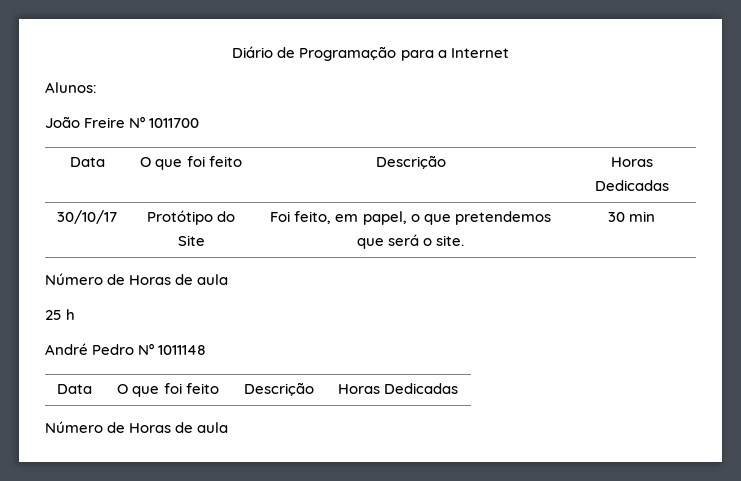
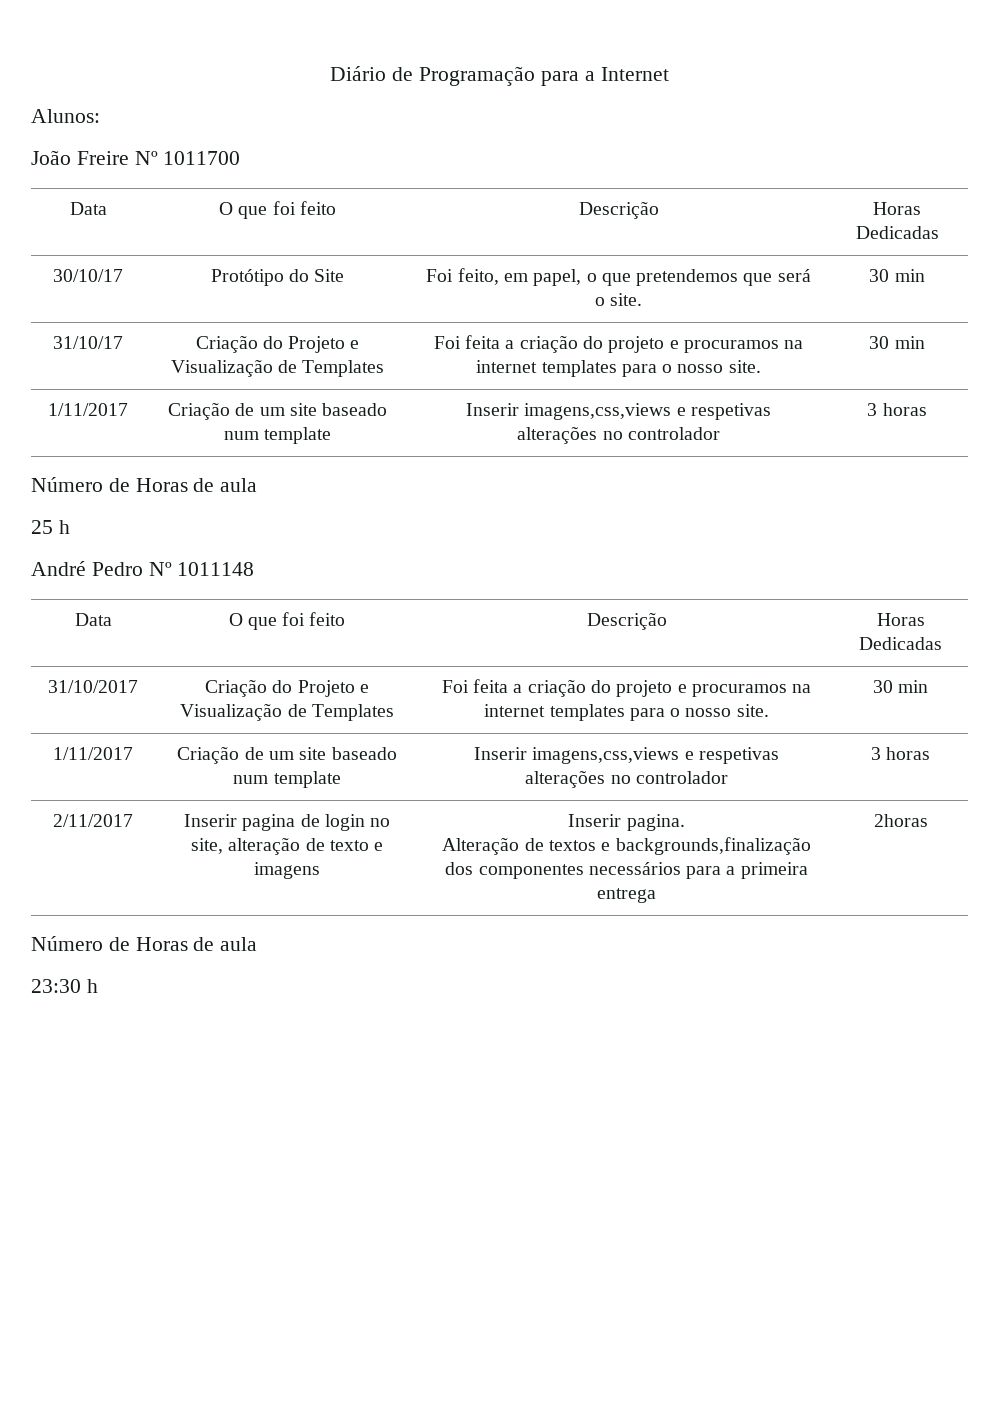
+ 31/10/17 | Criação do Projeto e Visualização de Templates | Foi feita a criação do projeto e procuramos na internet templates para o nosso site. | 30 min
+ 1/11/2017 | Criação de um site baseado num template | Inserir imagens,css,views e respetivas alterações no controlador | 3 horas
  André Pedro Nº 1011148
  Data | O que foi feito | Descrição | Horas Dedicadas
+ 31/10/2017 | Criação do Projeto e Visualização de Templates | Foi feita a criação do projeto e procuramos na internet templates para o nosso site. | 30 min
+ 1/11/2017 | Criação de um site baseado num template | Inserir imagens,css,views e respetivas alterações no controlador | 3 horas
+ 2/11/2017 | Inserir pagina de login no site, alteração de texto e imagens | Inserir pagina.
+ Alteração de textos e backgrounds,finalização dos componentes necessários para a primeira entrega | 2horas
  Número de Horas de aula
+ 23:30 h

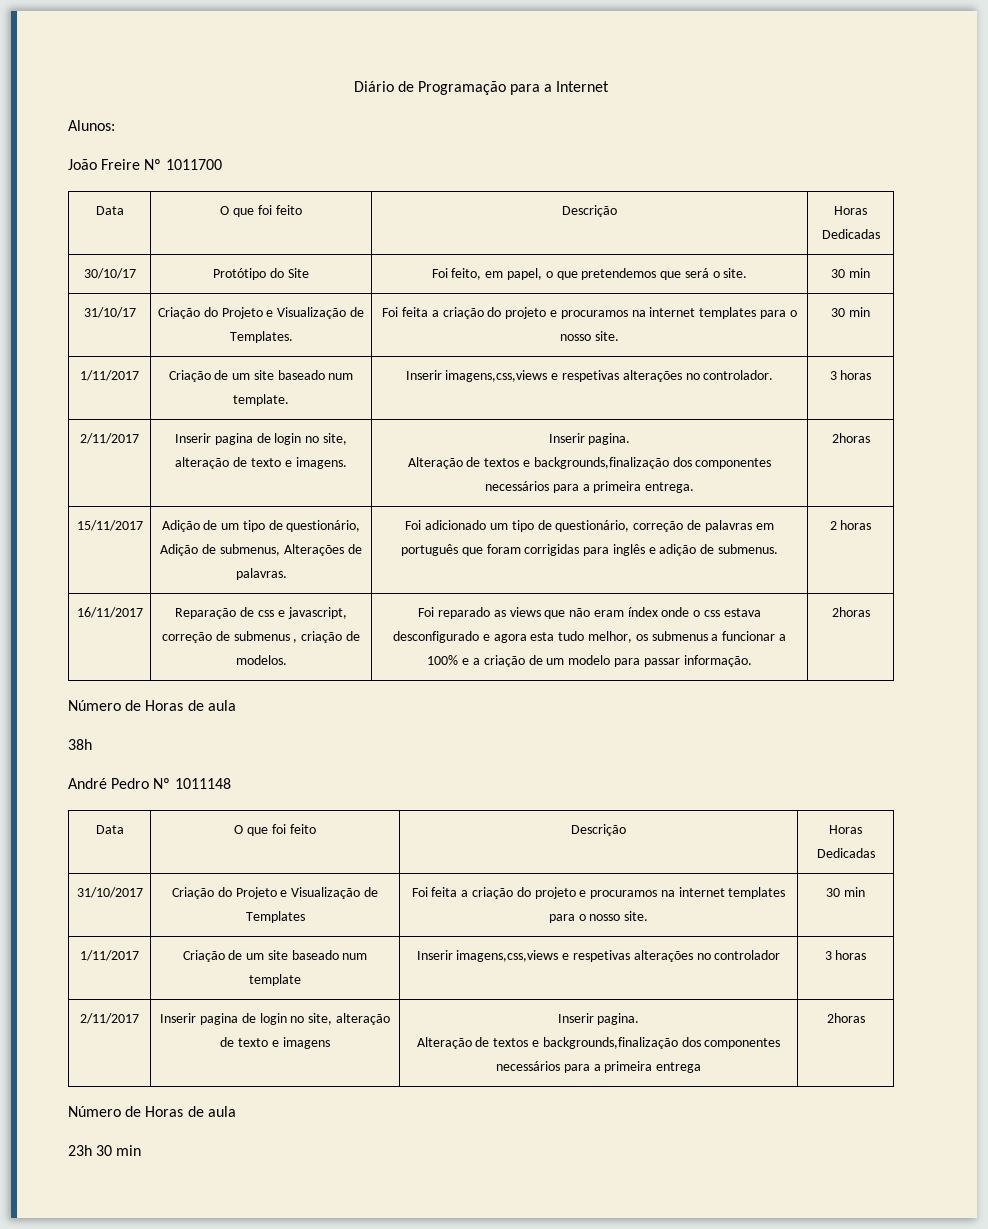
- 31/10/17 | Criação do Projeto e Visualização de Templates | Foi feita a criação do projeto e procuramos na internet templates para o nosso site. | 30 min
- 1/11/2017 | Criação de um site baseado num template | Inserir imagens,css,views e respetivas alterações no controlador | 3 horas
+ 31/10/17 | Criação do Projeto e Visualização de Templates. | Foi feita a criação do projeto e procuramos na internet templates para o nosso site. | 30 min
+ 1/11/2017 | Criação de um site baseado num template. | Inserir imagens,css,views e respetivas alterações no controlador. | 3 horas
+ 2/11/2017 | Inserir pagina de login no site, alteração de texto e imagens. | Inserir pagina.
+ Alteração de textos e backgrounds,finalização dos componentes necessários para a primeira entrega. | 2horas
+ 15/11/2017 | Adição de um tipo de questionário, Adição de submenus, Alterações de palavras. | Foi adicionado um tipo de questionário, correção de palavras em português que foram corrigidas para inglês e adição de submenus. | 2 horas
+ 16/11/2017 | Reparação de css e javascript, correção de submenus , criação de modelos. | Foi reparado as views que não eram índex onde o css estava desconfigurado e agora esta tudo melhor, os submenus a funcionar a 100% e a criação de um modelo para passar informação. | 2horas
  Número de Horas de aula
- 25 h
+ 38h
- 23:30 h
+ 23h 30 min

